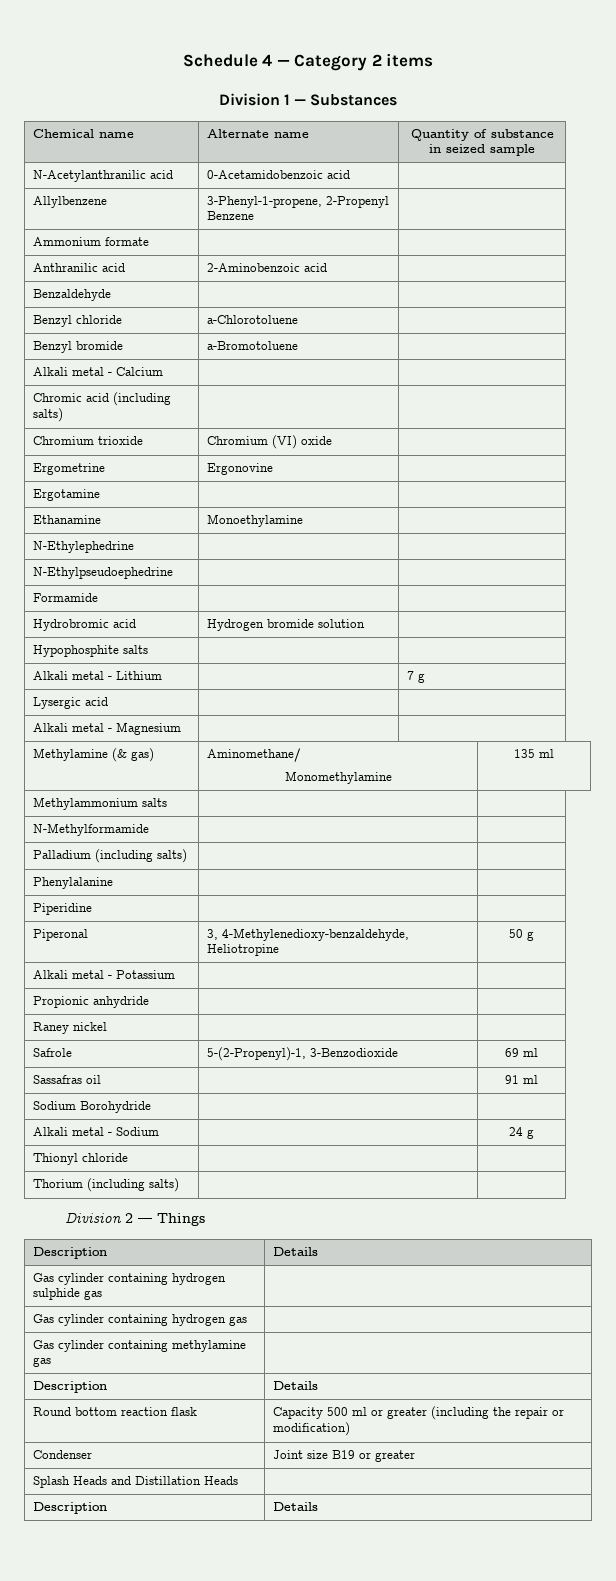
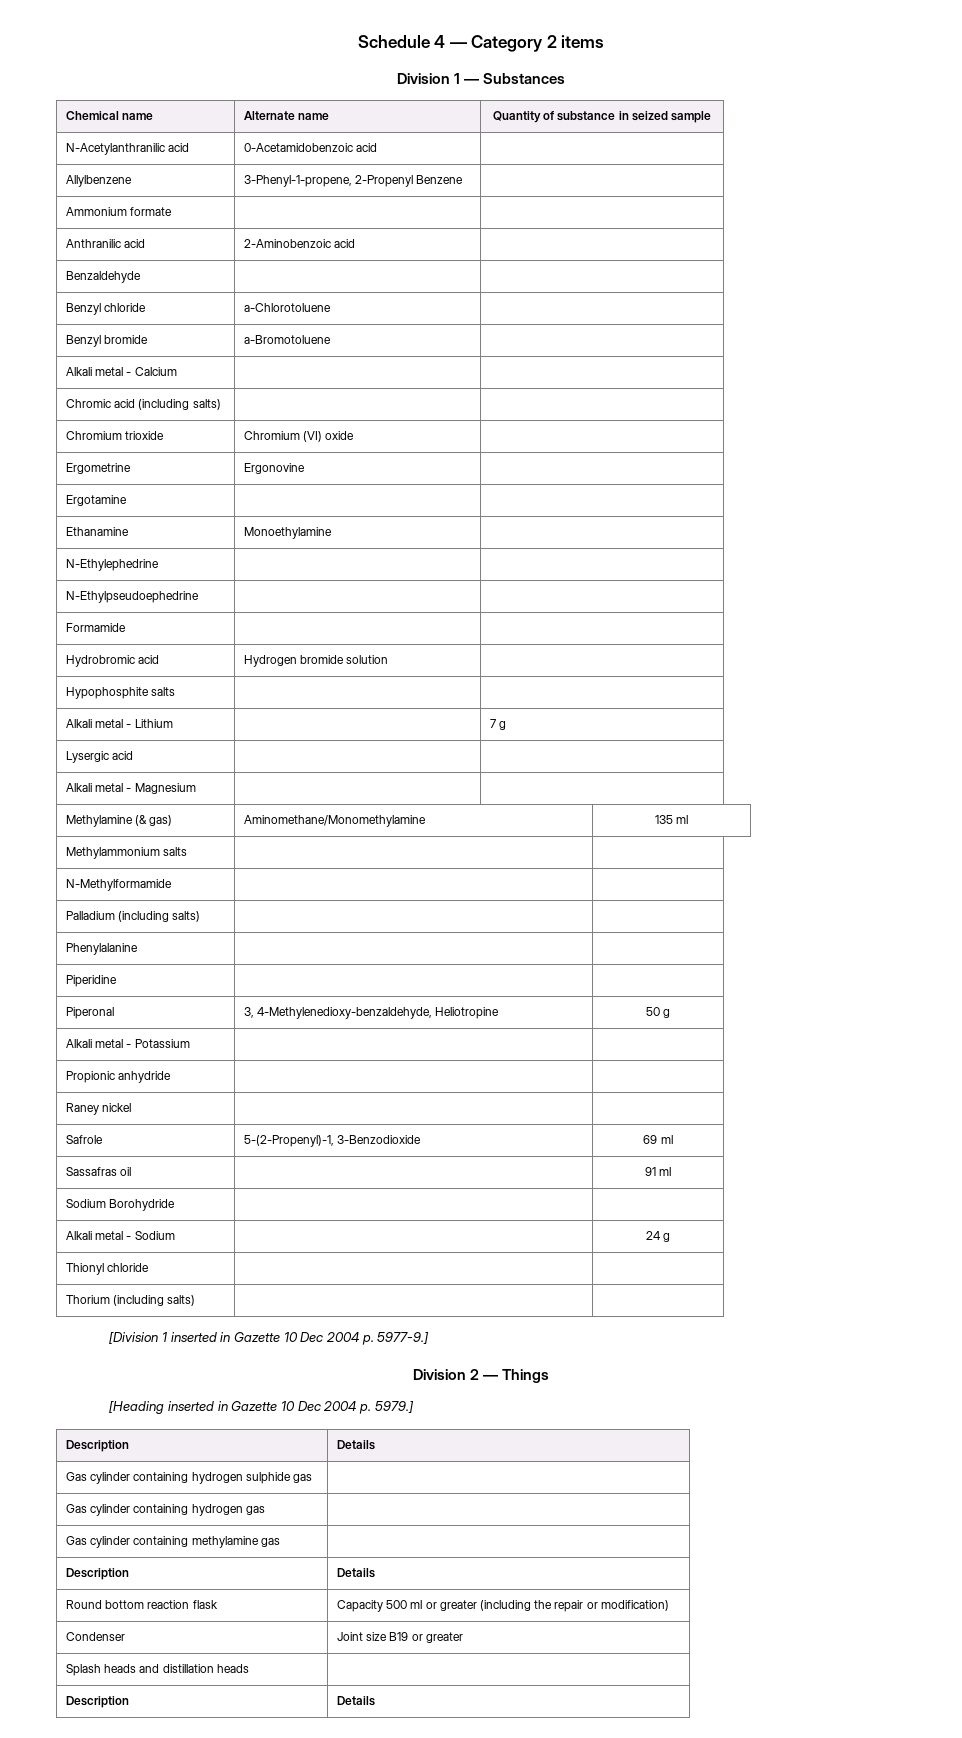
- Methylamine (& gas) | Aminomethane/
- Monomethylamine | 135 ml
+ Methylamine (& gas) | Aminomethane/Monomethylamine | 135 ml
+ [Division 1 inserted in Gazette 10 Dec 2004 p. 5977-9.]
  Division 2 — Things
+ [Heading inserted in Gazette 10 Dec 2004 p. 5979.]
- Splash Heads and Distillation Heads |
+ Splash heads and distillation heads |

